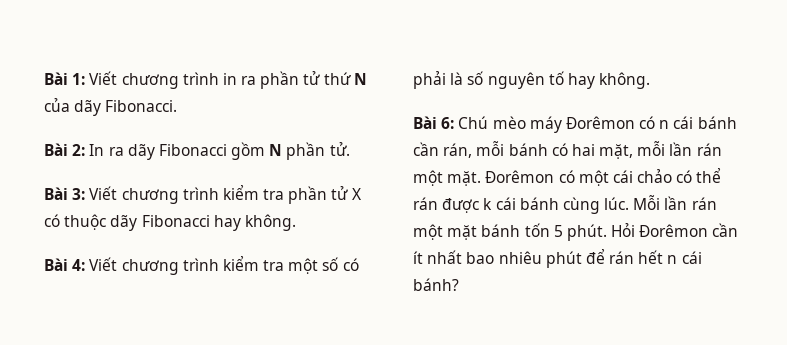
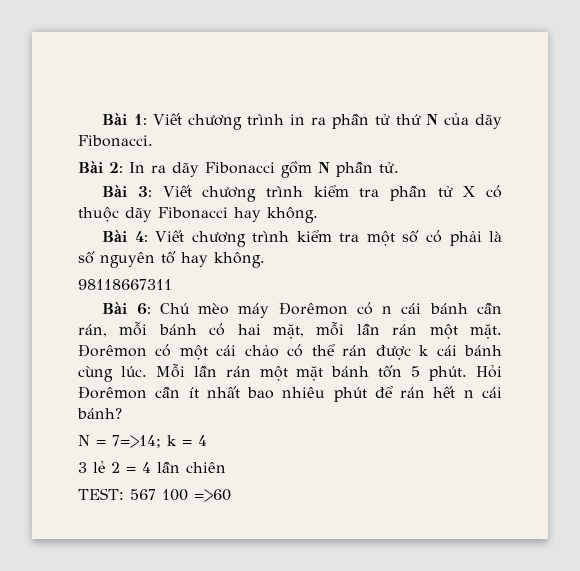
+ 98118667311
+ N = 7=>14; k = 4
+ 3 lẻ 2 = 4 lần chiên
+ TEST: 567 100 =>60

